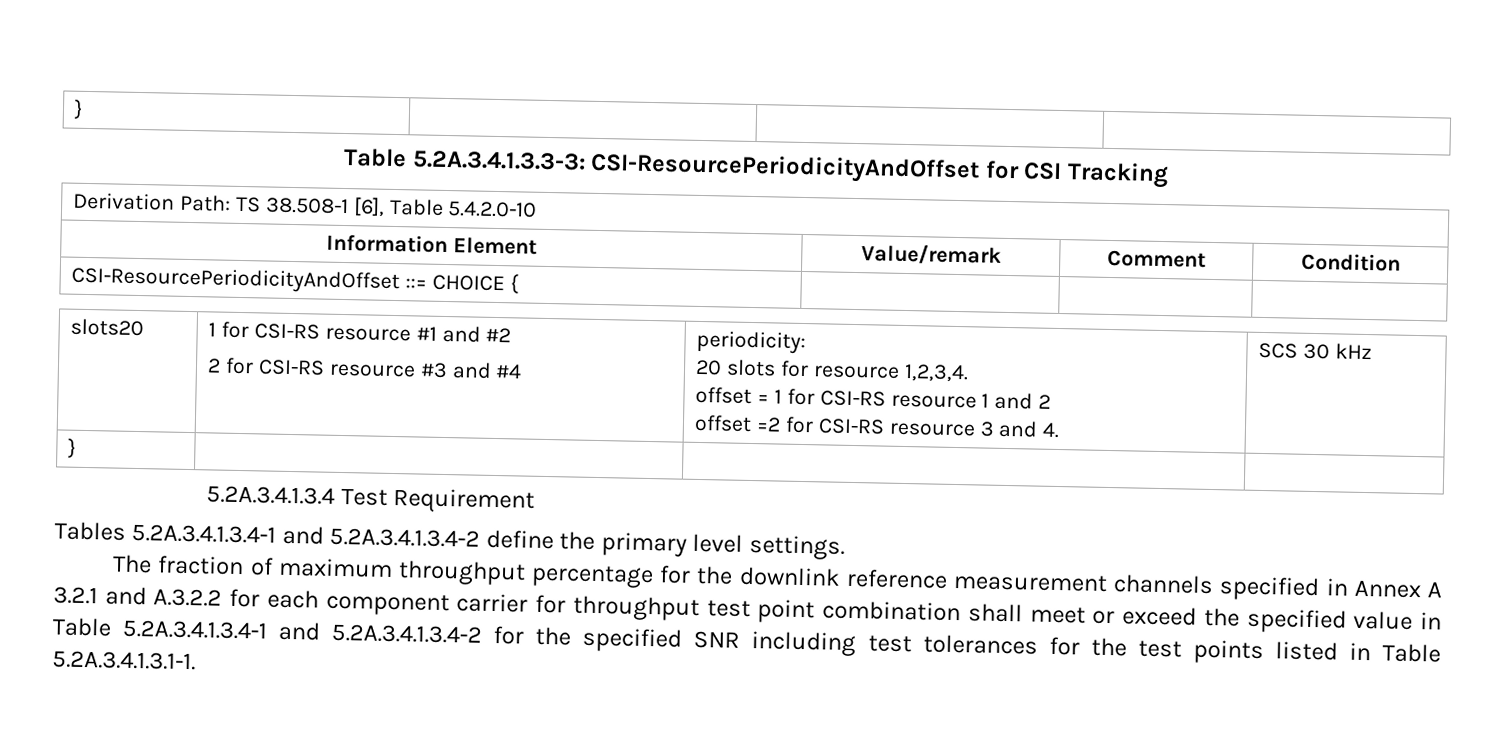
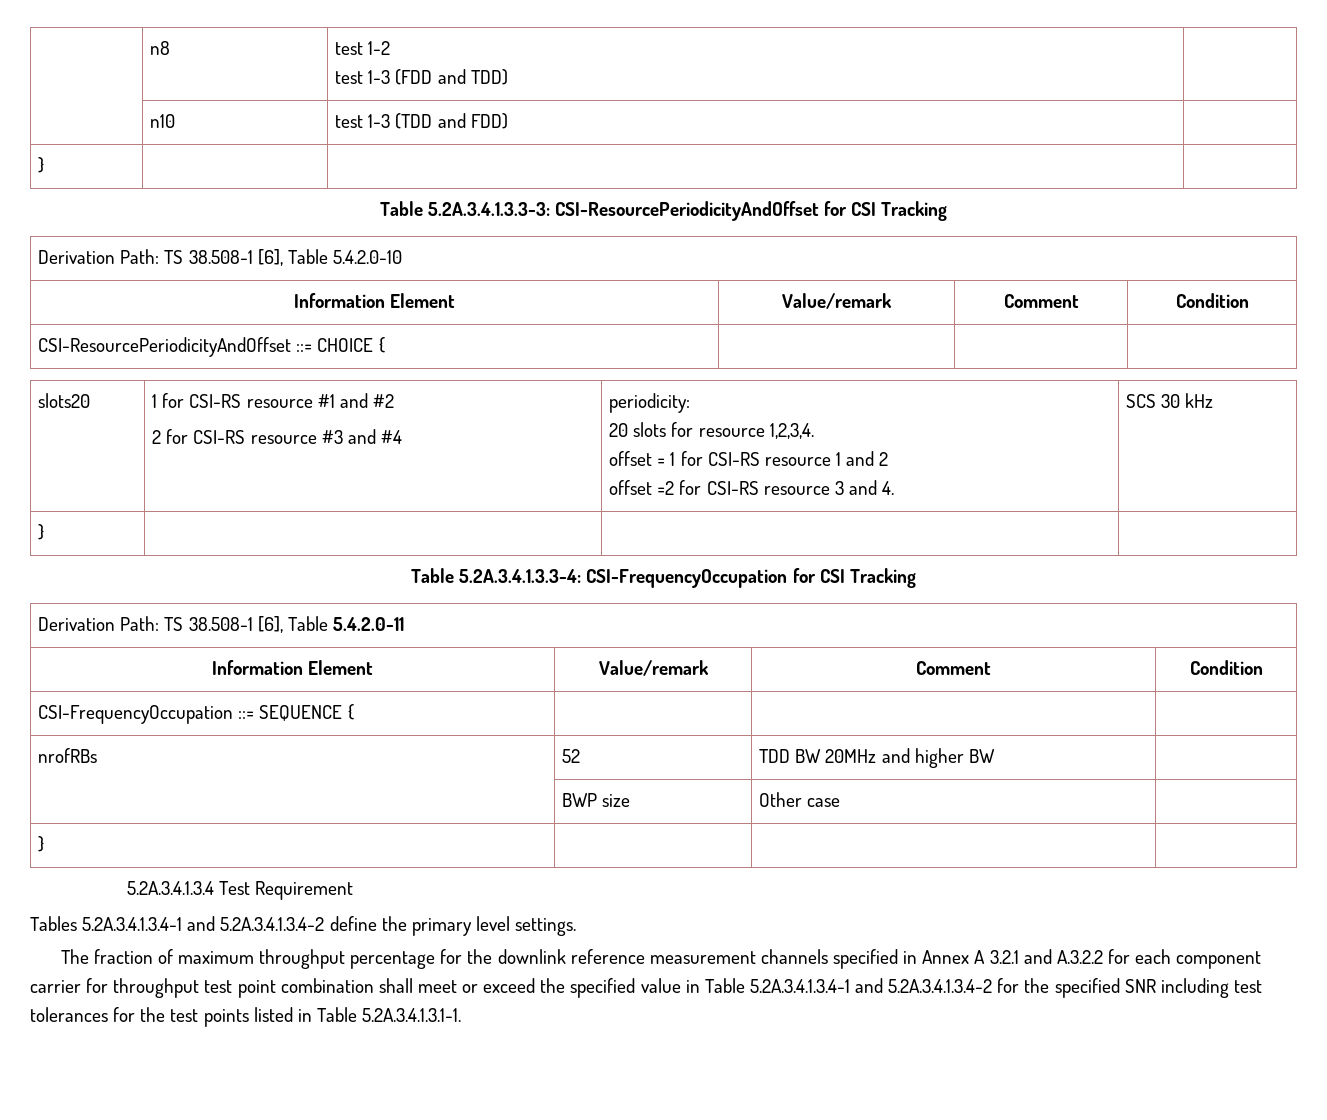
+ | n8 | test 1-2
+ test 1-3 (FDD and TDD) |
+ | n10 | test 1-3 (TDD and FDD) |
+ Table 5.2A.3.4.1.3.3-4: CSI-FrequencyOccupation for CSI Tracking
+ Derivation Path: TS 38.508-1 [6], Table 5.4.2.0-11
+ Information Element | Value/remark | Comment | Condition
+ CSI-FrequencyOccupation ::= SEQUENCE { | | |
+ nrofRBs | 52 | TDD BW 20MHz and higher BW |
+ | BWP size | Other case |
+ } | | |

